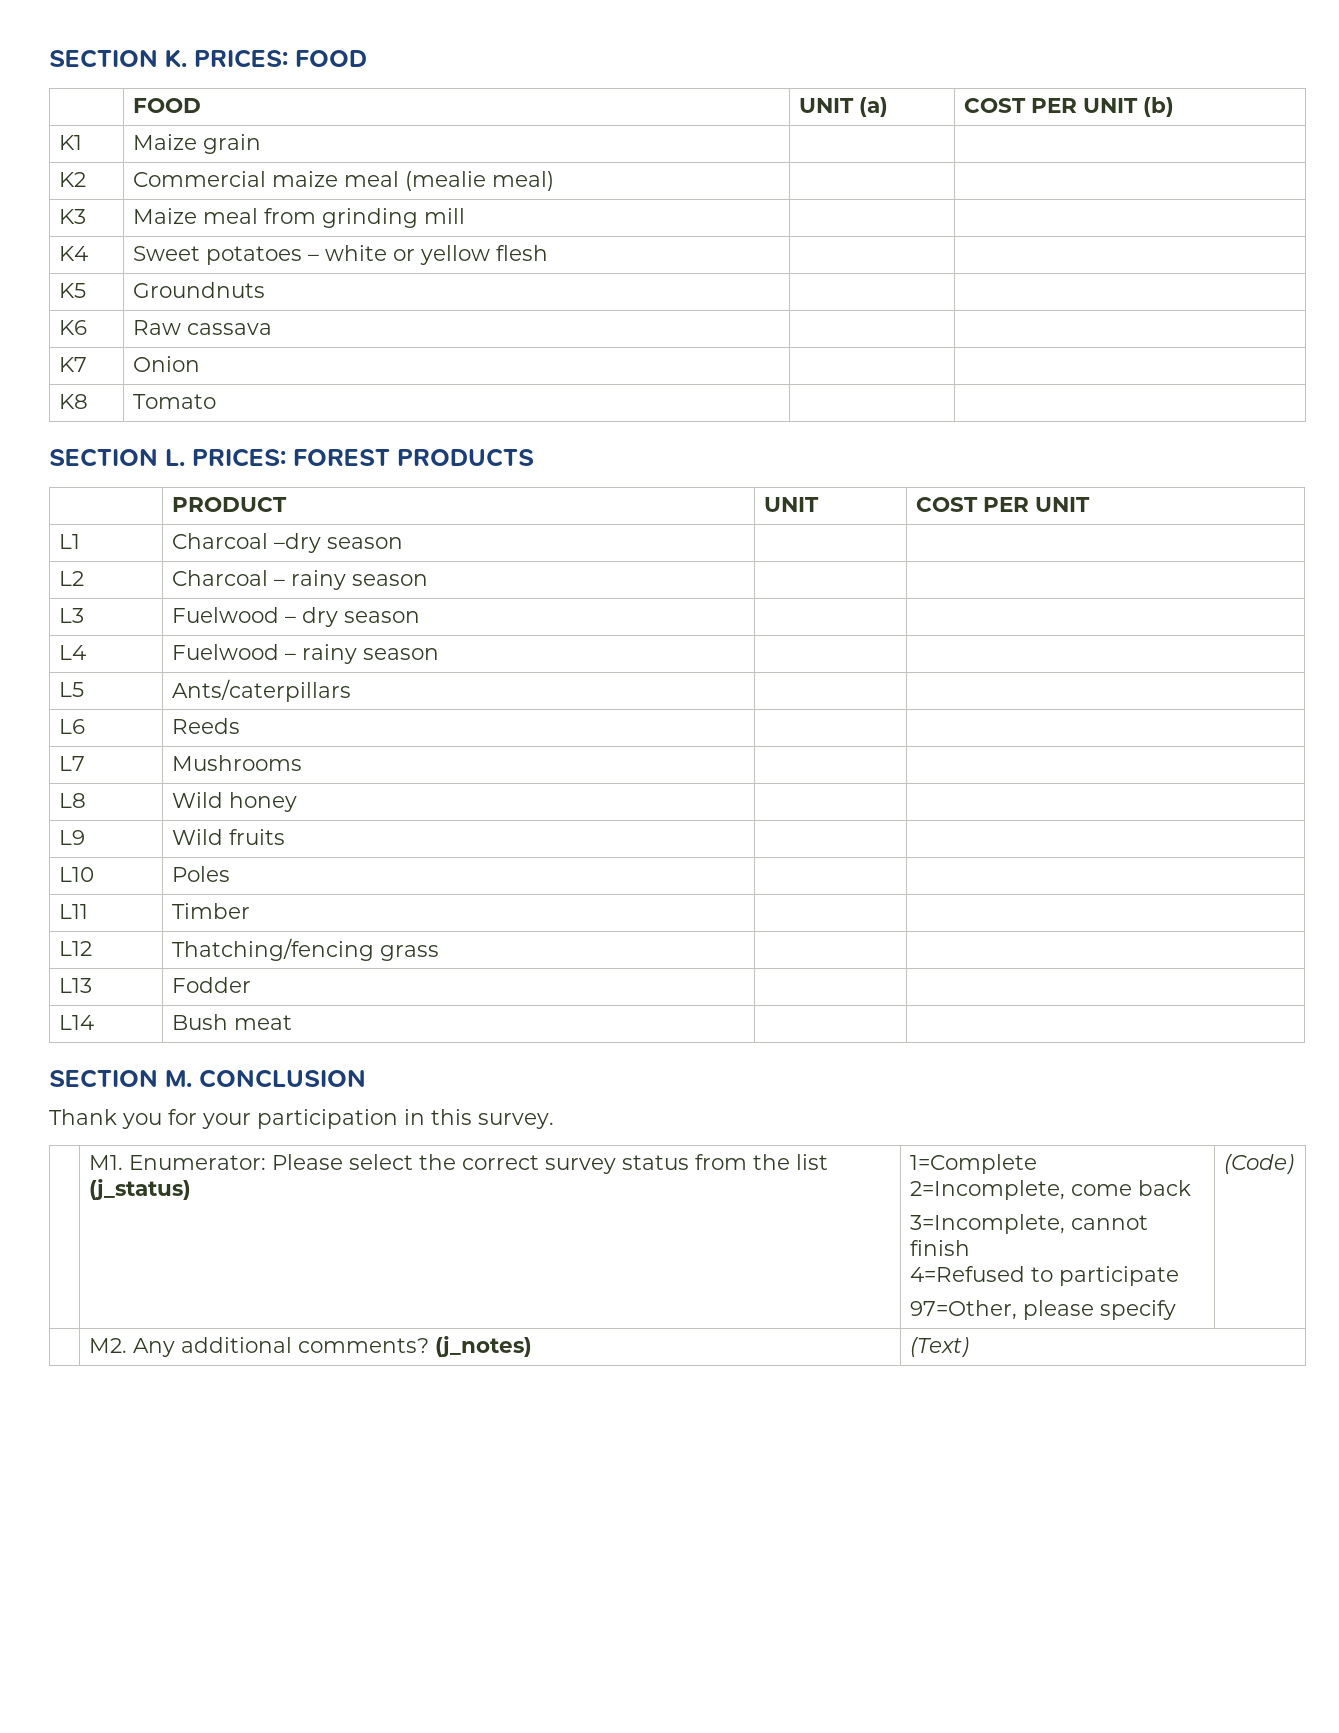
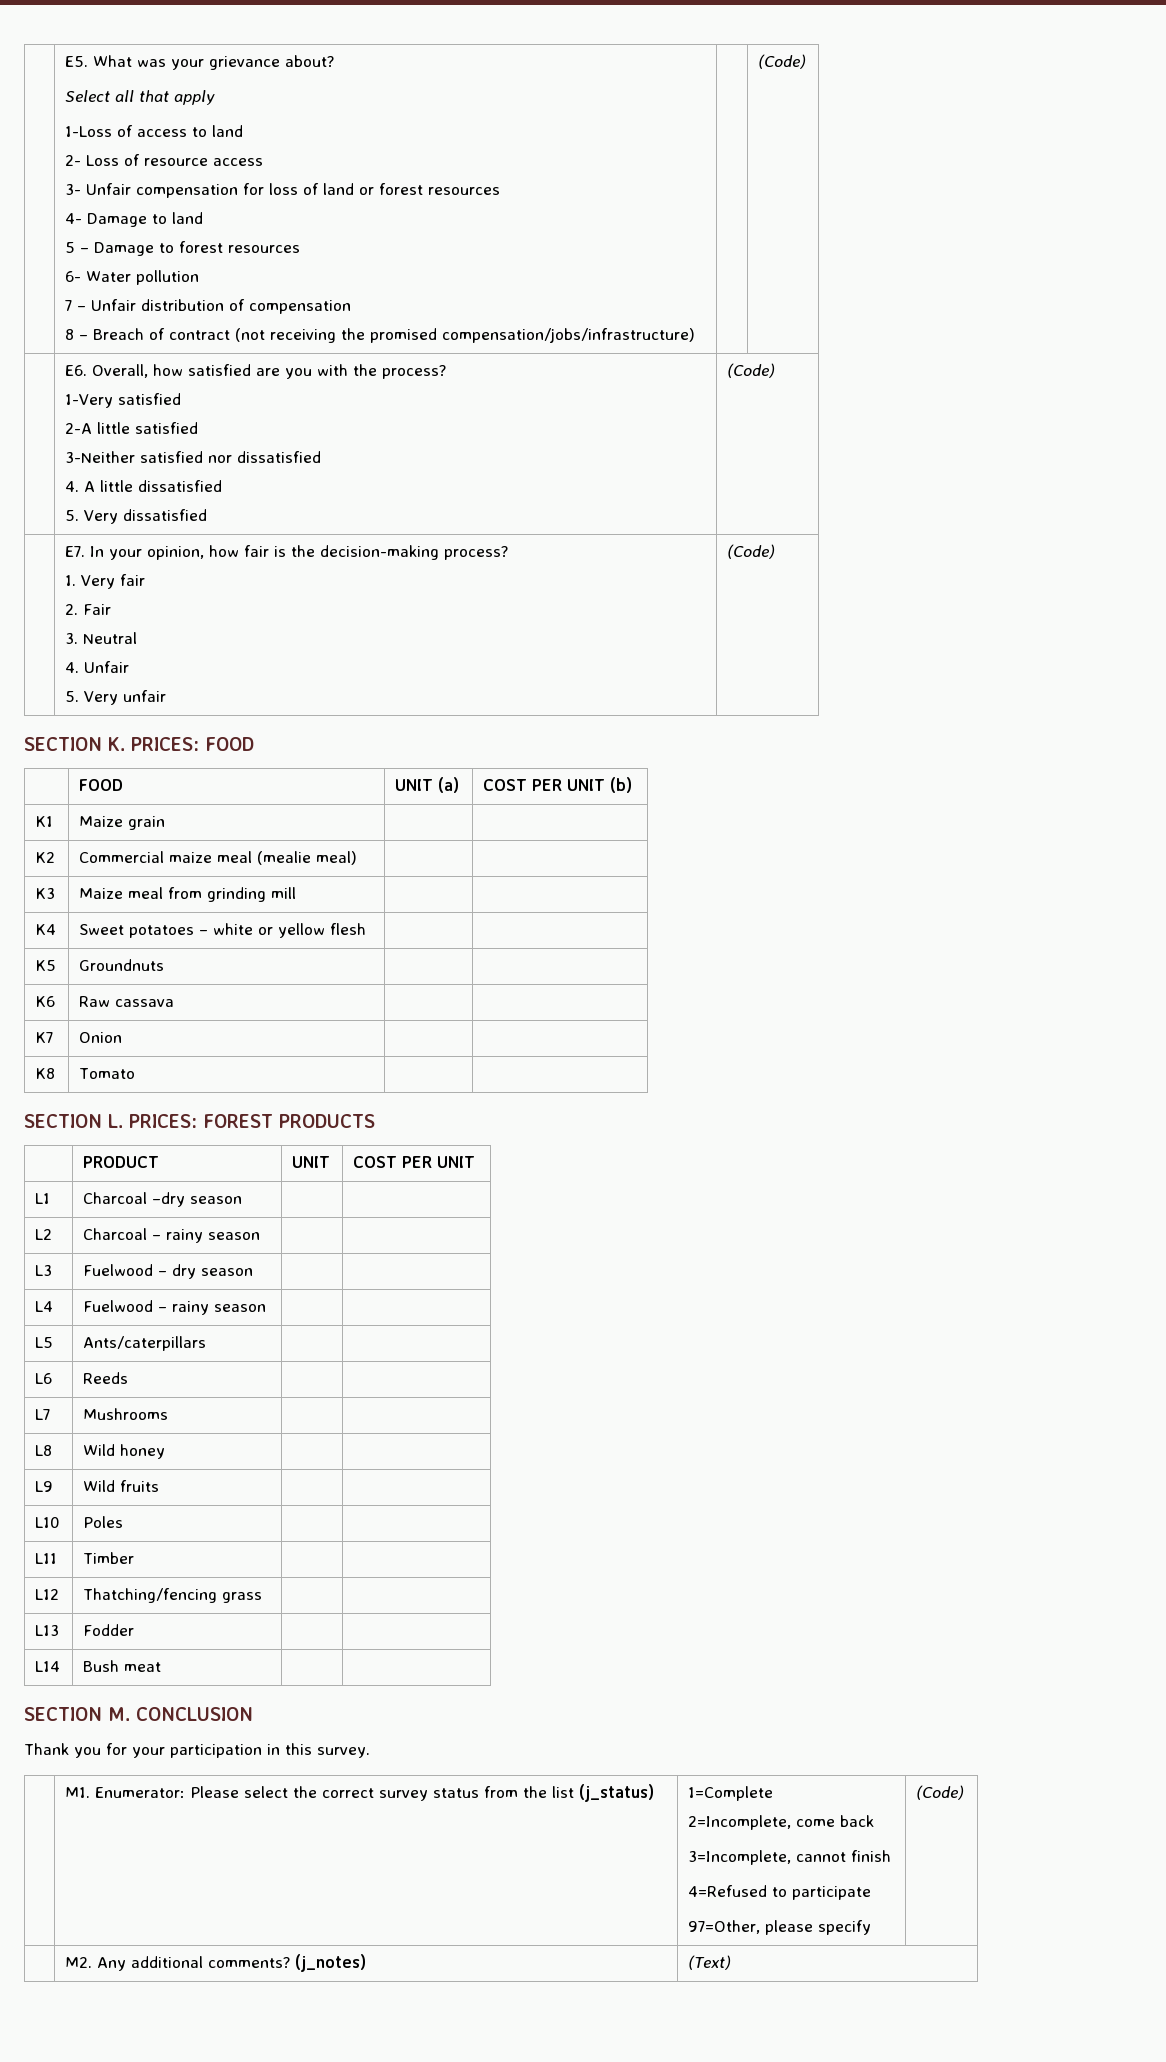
+ E5. What was your grievance about?
+ Select all that apply
+ 1-Loss of access to land
+ 2- Loss of resource access
+ 3- Unfair compensation for loss of land or forest resources
+ 4- Damage to land
+ 5 – Damage to forest resources
+ 6- Water pollution
+ 7 – Unfair distribution of compensation
+ 8 – Breach of contract (not receiving the promised compensation/jobs/infrastructure) | | (Code)
+ | E6. Overall, how satisfied are you with the process?
+ 1-Very satisfied
+ 2-A little satisfied
+ 3-Neither satisfied nor dissatisfied
+ 4. A little dissatisfied
+ 5. Very dissatisfied | (Code)
+ | E7. In your opinion, how fair is the decision-making process?
+ 1. Very fair
+ 2. Fair
+ 3. Neutral
+ 4. Unfair
+ 5. Very unfair | (Code)

